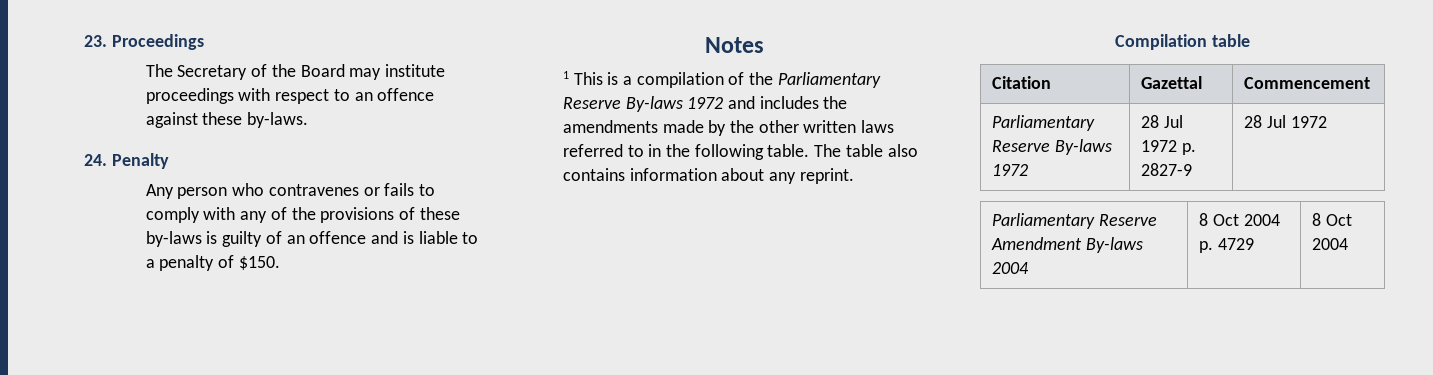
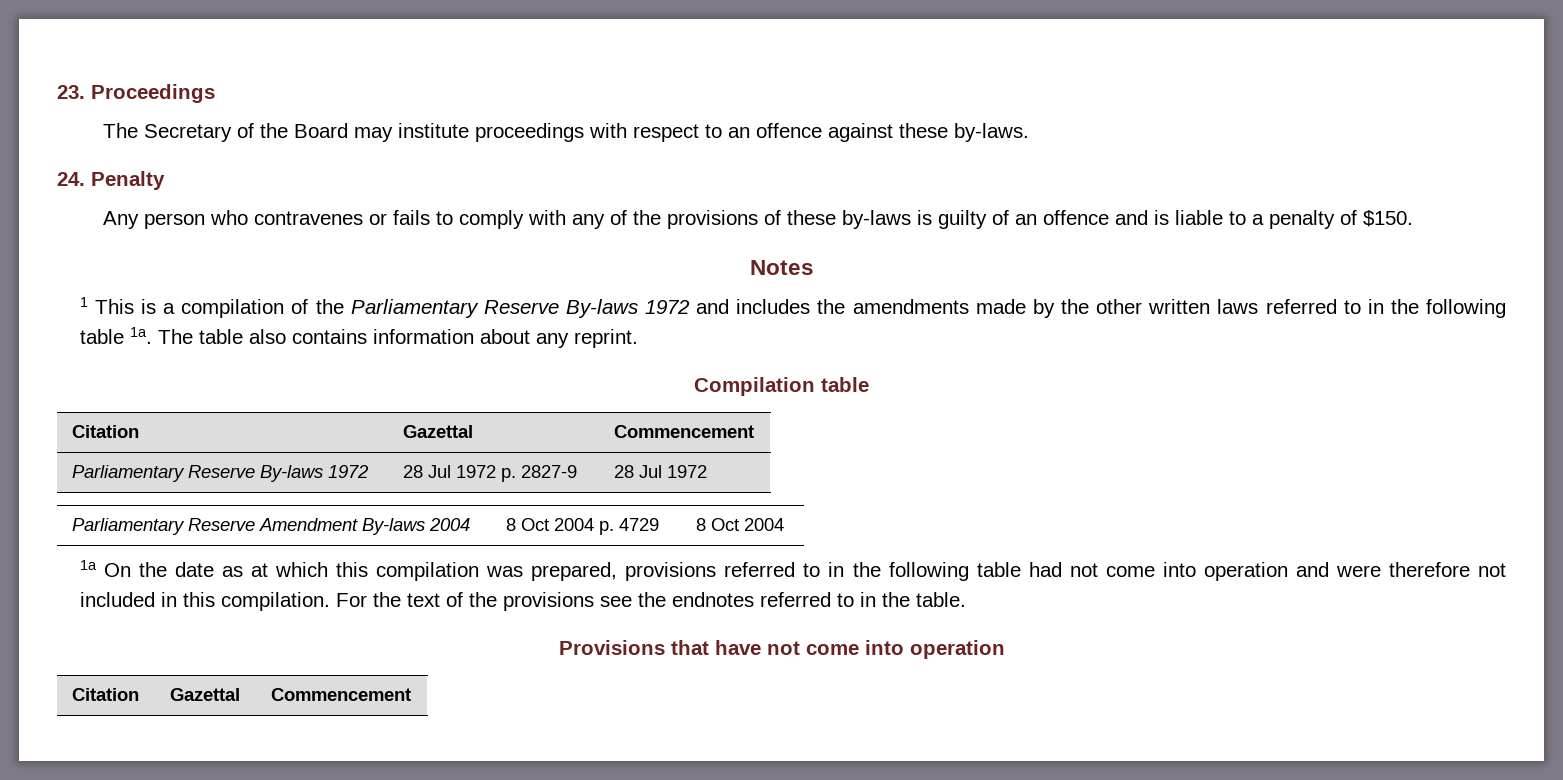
- 1 This is a compilation of the Parliamentary Reserve By-laws 1972 and includes the amendments made by the other written laws referred to in the following table.
+ 1 This is a compilation of the Parliamentary Reserve By-laws 1972 and includes the amendments made by the other written laws referred to in the following table 1a.
+ 1a On the date as at which this compilation was prepared, provisions referred to in the following table had not come into operation and were therefore not included in this compilation. For the text of the provisions see the endnotes referred to in the table.
+ Provisions that have not come into operation
+ Citation | Gazettal | Commencement

